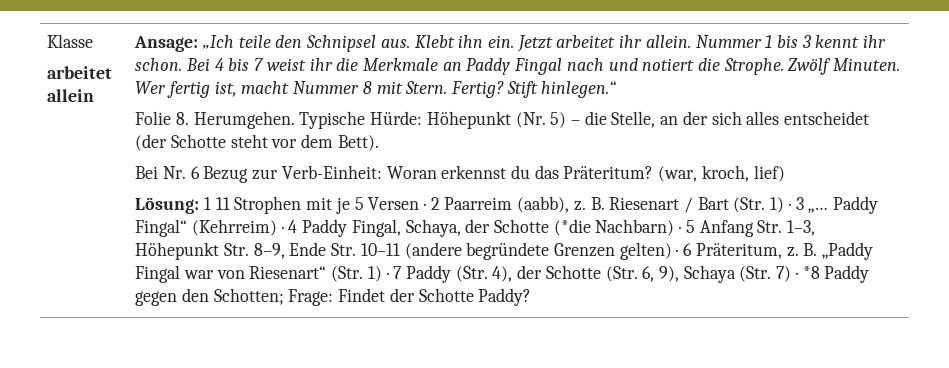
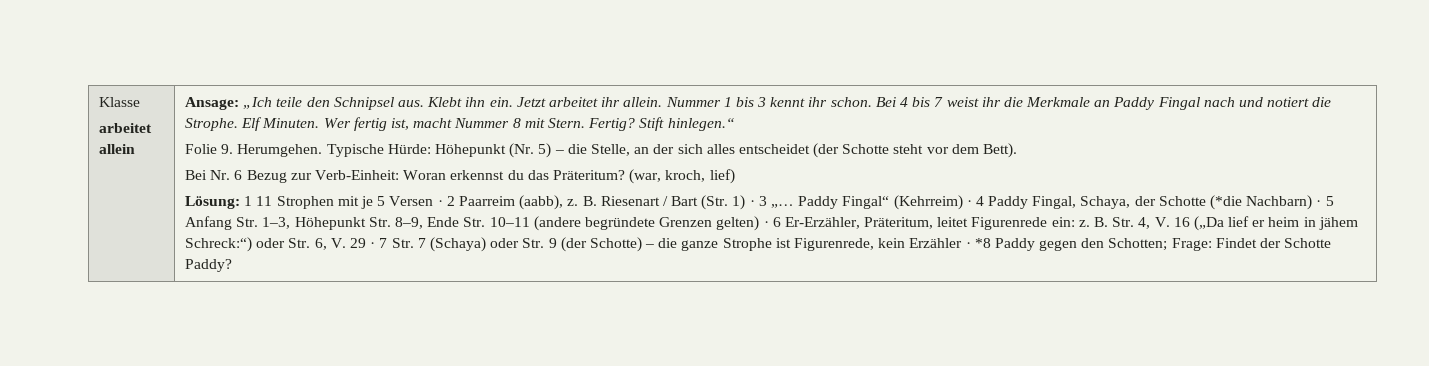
- Zwölf Minuten.
+ Elf Minuten.
- Folie 8. Herumgehen.
+ Folie 9. Herumgehen.
- Paddy Fingal“ (Kehrreim) · 4 Paddy Fingal, Schaya, der Schotte (*die Nachbarn) · 5 Anfang Str. 1–3, Höhepunkt Str. 8–9, Ende Str. 10–11 (andere begründete Grenzen gelten) · 6 Präteritum, z. B. „Paddy Fingal war von Riesenart“ (Str. 1) · 7 Paddy (Str. 4), der Schotte (Str. 6, 9), Schaya (Str. 7) · *8 Paddy gegen den Schotten; Frage: Findet der Schotte Paddy?
+ Paddy Fingal“ (Kehrreim) · 4 Paddy Fingal, Schaya, der Schotte (*die Nachbarn) · 5 Anfang Str. 1–3, Höhepunkt Str. 8–9, Ende Str. 10–11 (andere begründete Grenzen gelten) · 6 Er-Erzähler, Präteritum, leitet Figurenrede ein: z. B. Str. 4, V. 16 („Da lief er heim in jähem Schreck:“) oder Str. 6, V. 29 · 7 Str. 7 (Schaya) oder Str. 9 (der Schotte) – die ganze Strophe ist Figurenrede, kein Erzähler · *8 Paddy gegen den Schotten; Frage: Findet der Schotte Paddy?

